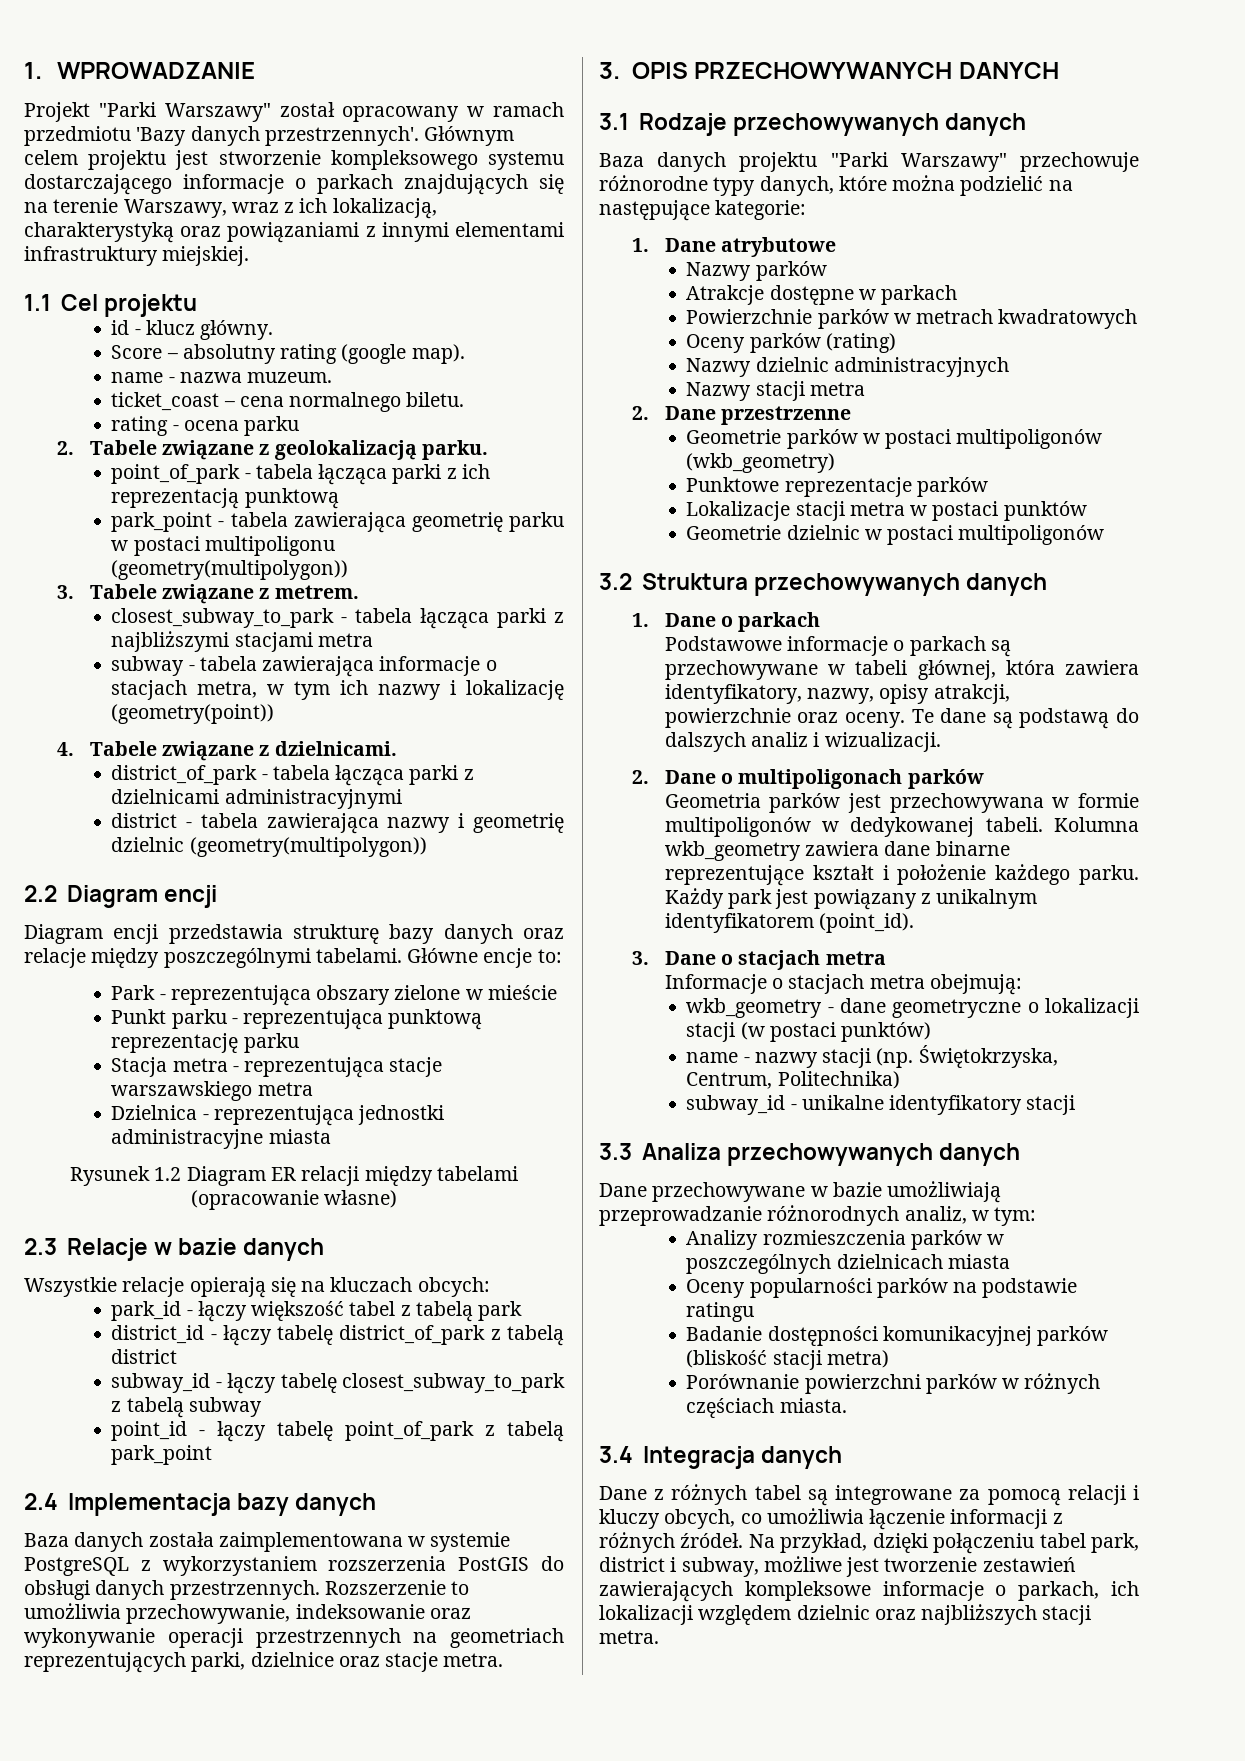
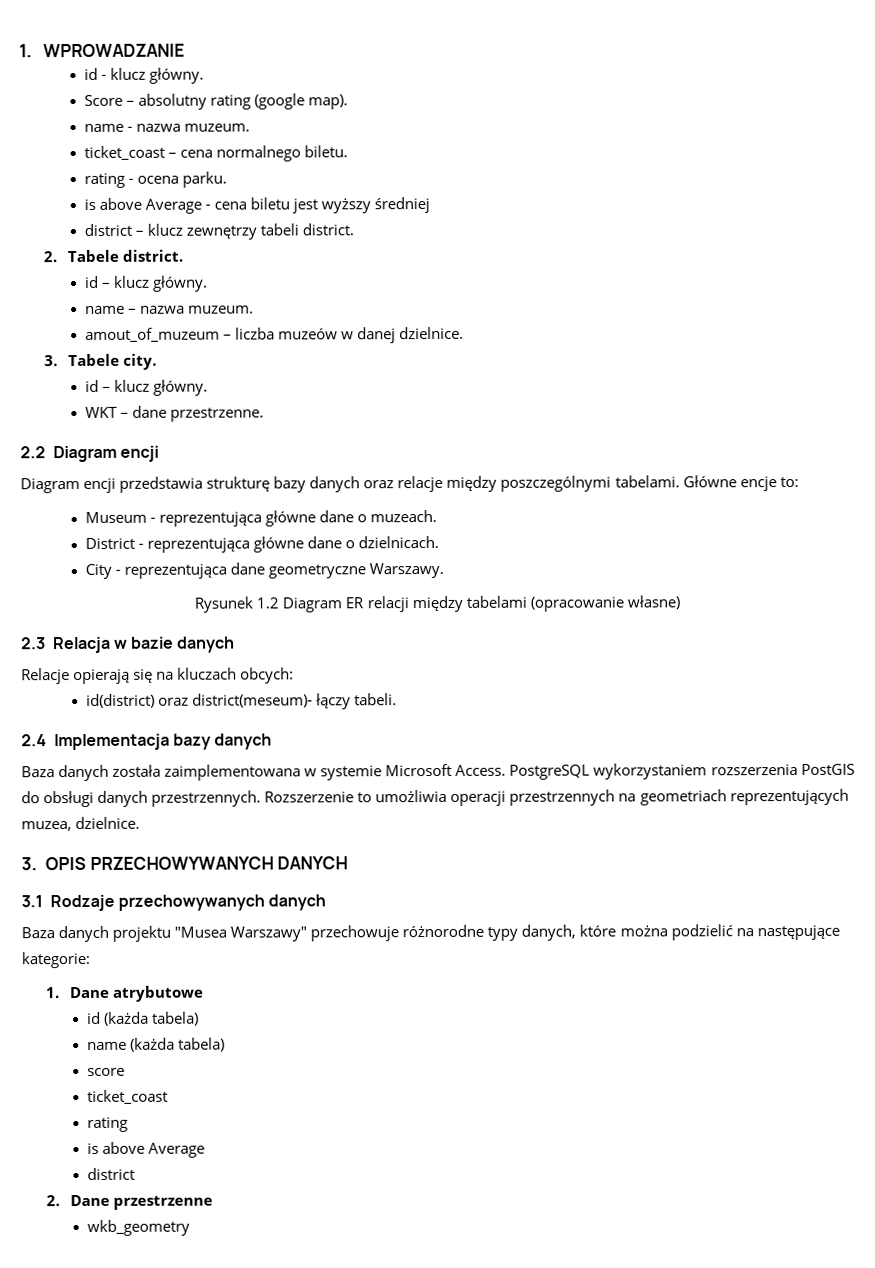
- Projekt "Parki Warszawy" został opracowany w ramach przedmiotu 'Bazy danych przestrzennych'. Głównym celem projektu jest stworzenie kompleksowego systemu dostarczającego informacje o parkach znajdujących się na terenie Warszawy, wraz z ich lokalizacją, charakterystyką oraz powiązaniami z innymi elementami infrastruktury miejskiej.
- 1.1 Cel projektu
- rating - ocena parku
- 2. Tabele związane z geolokalizacją parku.
- point_of_park - tabela łącząca parki z ich reprezentacją punktową
- park_point - tabela zawierająca geometrię parku w postaci multipoligonu (geometry(multipolygon))
- 3. Tabele związane z metrem.
- closest_subway_to_park - tabela łącząca parki z najbliższymi stacjami metra
- subway - tabela zawierająca informacje o stacjach metra, w tym ich nazwy i lokalizację (geometry(point))
- 4. Tabele związane z dzielnicami.
- district_of_park - tabela łącząca parki z dzielnicami administracyjnymi
- district - tabela zawierająca nazwy i geometrię dzielnic (geometry(multipolygon))
+ rating - ocena parku.
+ is above Average - cena biletu jest wyższy średniej
+ district – klucz zewnętrzy tabeli district.
+ 2. Tabele district.
+ id – klucz główny.
+ name – nazwa muzeum.
+ amout_of_muzeum – liczba muzeów w danej dzielnice.
+ 3. Tabele city.
+ id – klucz główny.
+ WKT – dane przestrzenne.
- Park - reprezentująca obszary zielone w mieście
- Punkt parku - reprezentująca punktową reprezentację parku
- Stacja metra - reprezentująca stacje warszawskiego metra
- Dzielnica - reprezentująca jednostki administracyjne miasta
+ Museum - reprezentująca główne dane o muzeach.
+ District - reprezentująca główne dane o dzielnicach.
+ City - reprezentująca dane geometryczne Warszawy.
- 2.3 Relacje w bazie danych
+ 2.3 Relacja w bazie danych
- Wszystkie relacje opierają się na kluczach obcych:
+ Relacje opierają się na kluczach obcych:
- park_id - łączy większość tabel z tabelą park
- district_id - łączy tabelę district_of_park z tabelą district
- subway_id - łączy tabelę closest_subway_to_park z tabelą subway
- point_id - łączy tabelę point_of_park z tabelą park_point
+ id(district) oraz district(meseum)- łączy tabeli.
- Baza danych została zaimplementowana w systemie PostgreSQL z wykorzystaniem rozszerzenia PostGIS do obsługi danych przestrzennych.
+ Baza danych została zaimplementowana w systemie Microsoft Access. PostgreSQL wykorzystaniem rozszerzenia PostGIS do obsługi danych przestrzennych.
- Rozszerzenie to umożliwia przechowywanie, indeksowanie oraz wykonywanie operacji przestrzennych na geometriach reprezentujących parki, dzielnice oraz stacje metra.
+ Rozszerzenie to umożliwia operacji przestrzennych na geometriach reprezentujących muzea, dzielnice.
- Baza danych projektu "Parki Warszawy" przechowuje różnorodne typy danych, które można podzielić na następujące kategorie:
+ Baza danych projektu "Musea Warszawy" przechowuje różnorodne typy danych, które można podzielić na następujące kategorie:
- Nazwy parków
- Atrakcje dostępne w parkach
- Powierzchnie parków w metrach kwadratowych
- Oceny parków (rating)
- Nazwy dzielnic administracyjnych
- Nazwy stacji metra
+ id (każda tabela)
+ name (każda tabela)
+ score
+ ticket_coast
+ rating
+ is above Average
+ district
  2. Dane przestrzenne
- Geometrie parków w postaci multipoligonów (wkb_geometry)
- Punktowe reprezentacje parków
- Lokalizacje stacji metra w postaci punktów
- Geometrie dzielnic w postaci multipoligonów
- 3.2 Struktura przechowywanych danych
- 1. Dane o parkach
- Podstawowe informacje o parkach są przechowywane w tabeli głównej, która zawiera identyfikatory, nazwy, opisy atrakcji, powierzchnie oraz oceny. Te dane są podstawą do dalszych analiz i wizualizacji.
- 2. Dane o multipoligonach parków
- Geometria parków jest przechowywana w formie multipoligonów w dedykowanej tabeli. Kolumna wkb_geometry zawiera dane binarne reprezentujące kształt i położenie każdego parku. Każdy park jest powiązany z unikalnym identyfikatorem (point_id).
- 3. Dane o stacjach metra
- Informacje o stacjach metra obejmują:
- wkb_geometry - dane geometryczne o lokalizacji stacji (w postaci punktów)
- name - nazwy stacji (np. Świętokrzyska, Centrum, Politechnika)
- subway_id - unikalne identyfikatory stacji
- 3.3 Analiza przechowywanych danych
- Dane przechowywane w bazie umożliwiają przeprowadzanie różnorodnych analiz, w tym:
- Analizy rozmieszczenia parków w poszczególnych dzielnicach miasta
- Oceny popularności parków na podstawie ratingu
- Badanie dostępności komunikacyjnej parków (bliskość stacji metra)
- Porównanie powierzchni parków w różnych częściach miasta.
- 3.4 Integracja danych
- Dane z różnych tabel są integrowane za pomocą relacji i kluczy obcych, co umożliwia łączenie informacji z różnych źródeł. Na przykład, dzięki połączeniu tabel park, district i subway, możliwe jest tworzenie zestawień zawierających kompleksowe informacje o parkach, ich lokalizacji względem dzielnic oraz najbliższych stacji metra.
+ wkb_geometry

